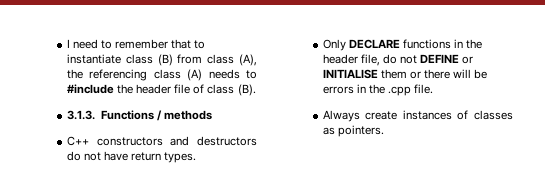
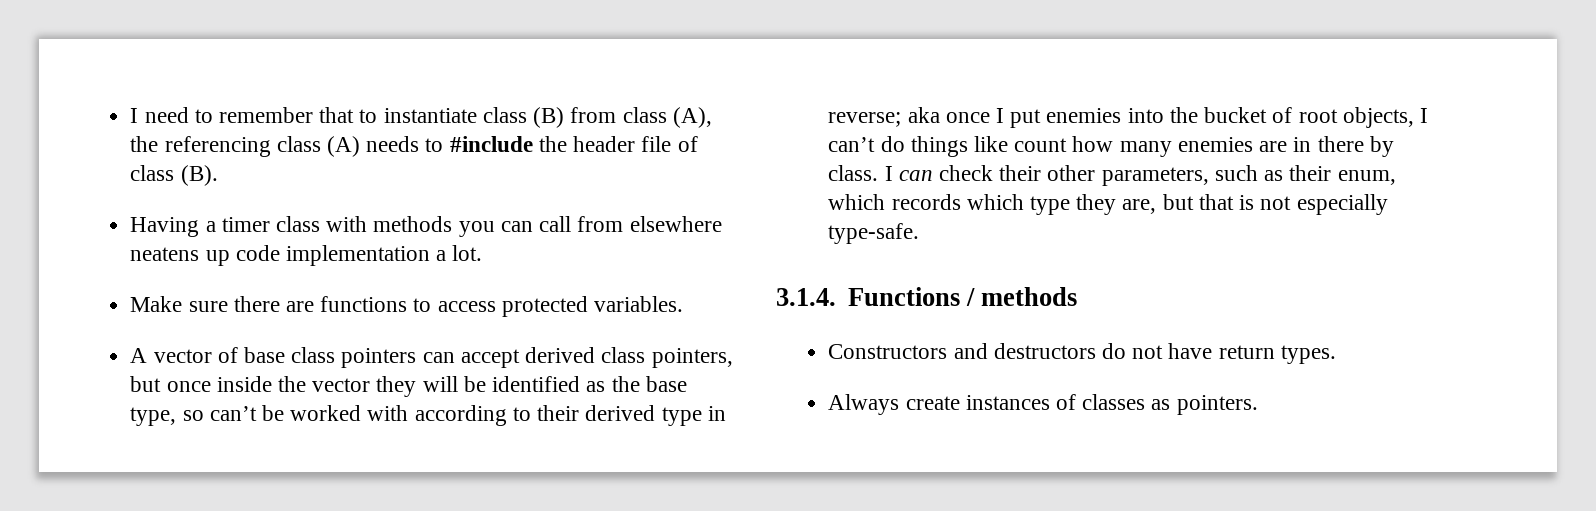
- 3.1.3. Functions / methods
+ Having a timer class with methods you can call from elsewhere neatens up code implementation a lot.
+ Make sure there are functions to access protected variables.
+ A vector of base class pointers can accept derived class pointers, but once inside the vector they will be identified as the base type, so can’t be worked with according to their derived type in reverse; aka once I put enemies into the bucket of root objects, I can’t do things like count how many enemies are in there by class. I can check their other parameters, such as their enum, which records which type they are, but that is not especially type-safe.
+ 3.1.4. Functions / methods
- C++ constructors and destructors do not have return types.
+ Constructors and destructors do not have return types.
- Only DECLARE functions in the header file, do not DEFINE or INITIALISE them or there will be errors in the .cpp file.

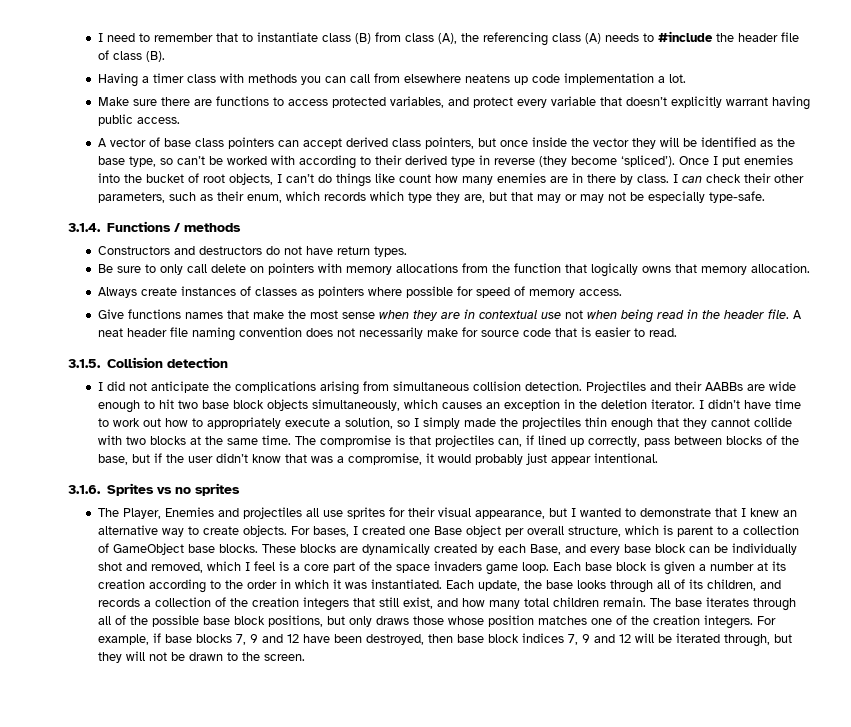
- Make sure there are functions to access protected variables.
+ Make sure there are functions to access protected variables, and protect every variable that doesn’t explicitly warrant having public access.
- A vector of base class pointers can accept derived class pointers, but once inside the vector they will be identified as the base type, so can’t be worked with according to their derived type in reverse; aka once I put enemies into the bucket of root objects, I can’t do things like count how many enemies are in there by class.
+ A vector of base class pointers can accept derived class pointers, but once inside the vector they will be identified as the base type, so can’t be worked with according to their derived type in reverse (they become ‘spliced’). Once I put enemies into the bucket of root objects, I can’t do things like count how many enemies are in there by class.
- I can check their other parameters, such as their enum, which records which type they are, but that is not especially type-safe.
+ I can check their other parameters, such as their enum, which records which type they are, but that may or may not be especially type-safe.
+ Be sure to only call delete on pointers with memory allocations from the function that logically owns that memory allocation.
- Always create instances of classes as pointers.
+ Always create instances of classes as pointers where possible for speed of memory access.
+ Give functions names that make the most sense when they are in contextual use not when being read in the header file. A neat header file naming convention does not necessarily make for source code that is easier to read.
+ 3.1.5. Collision detection
+ I did not anticipate the complications arising from simultaneous collision detection. Projectiles and their AABBs are wide enough to hit two base block objects simultaneously, which causes an exception in the deletion iterator. I didn’t have time to work out how to appropriately execute a solution, so I simply made the projectiles thin enough that they cannot collide with two blocks at the same time. The compromise is that projectiles can, if lined up correctly, pass between blocks of the base, but if the user didn’t know that was a compromise, it would probably just appear intentional.
+ 3.1.6. Sprites vs no sprites
+ The Player, Enemies and projectiles all use sprites for their visual appearance, but I wanted to demonstrate that I knew an alternative way to create objects. For bases, I created one Base object per overall structure, which is parent to a collection of GameObject base blocks. These blocks are dynamically created by each Base, and every base block can be individually shot and removed, which I feel is a core part of the space invaders game loop. Each base block is given a number at its creation according to the order in which it was instantiated. Each update, the base looks through all of its children, and records a collection of the creation integers that still exist, and how many total children remain. The base iterates through all of the possible base block positions, but only draws those whose position matches one of the creation integers. For example, if base blocks 7, 9 and 12 have been destroyed, then base block indices 7, 9 and 12 will be iterated through, but they will not be drawn to the screen.

